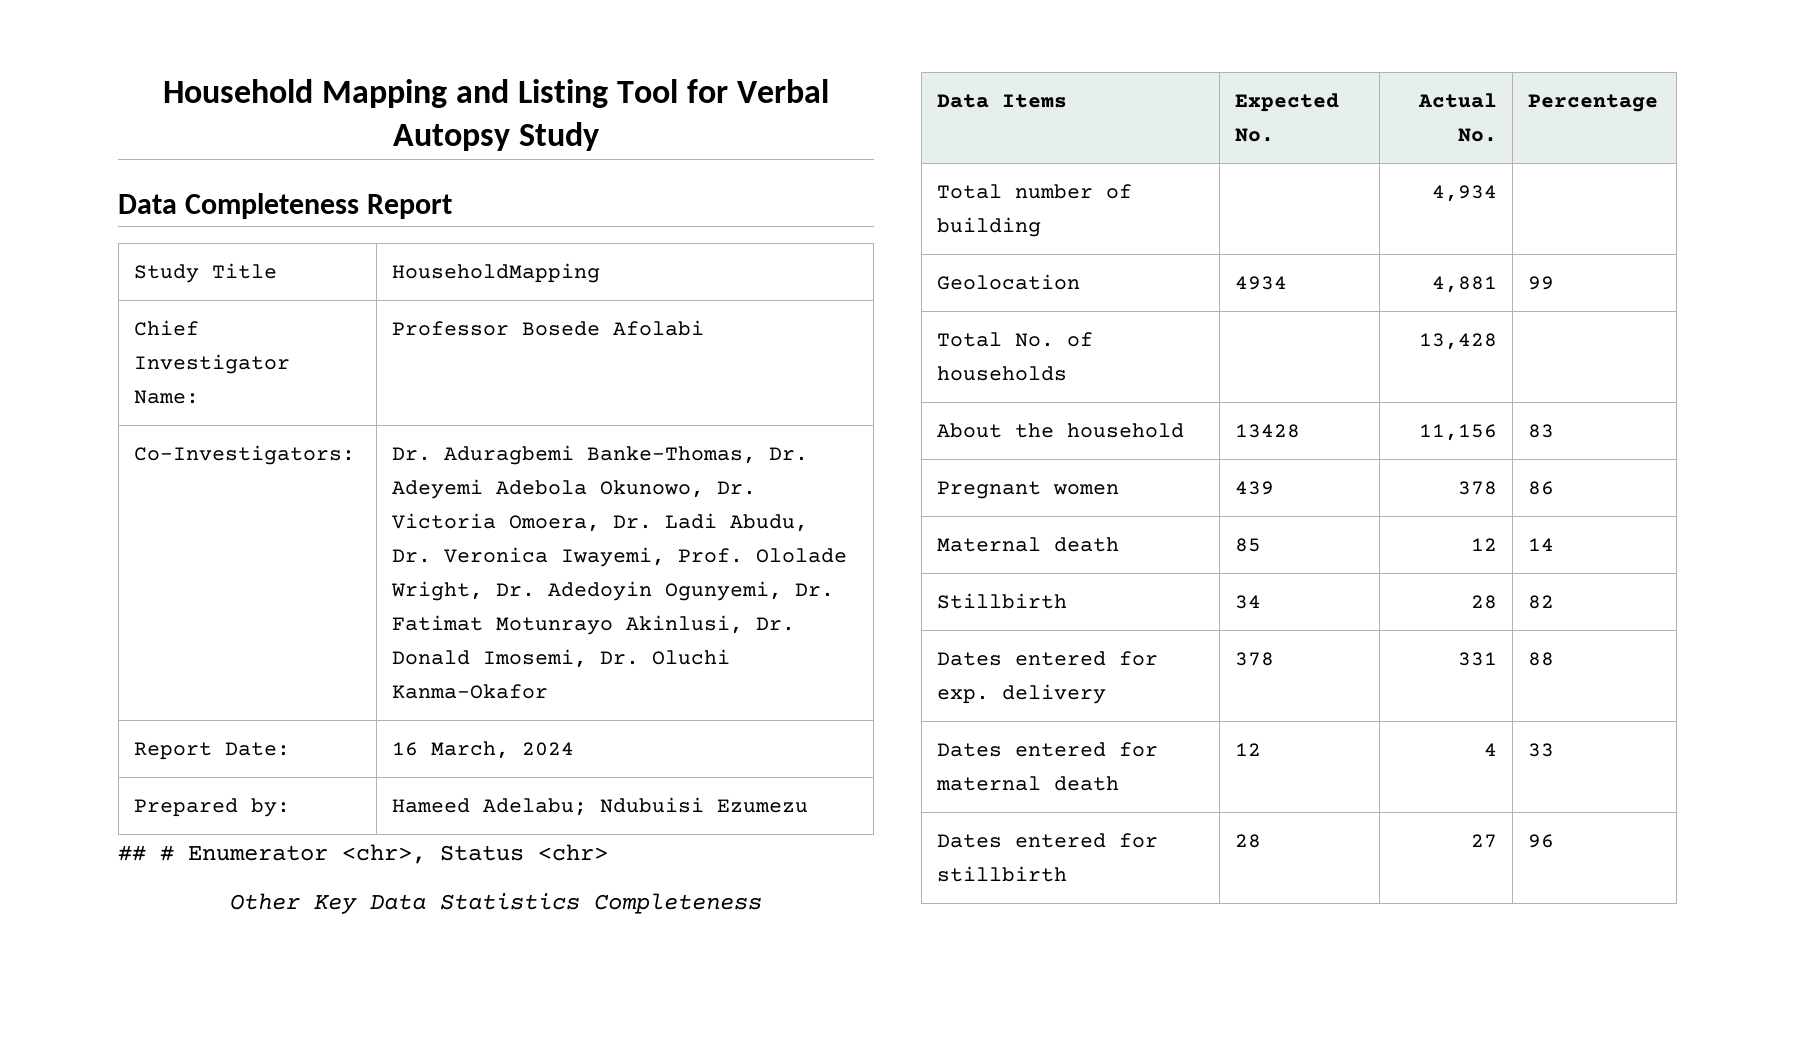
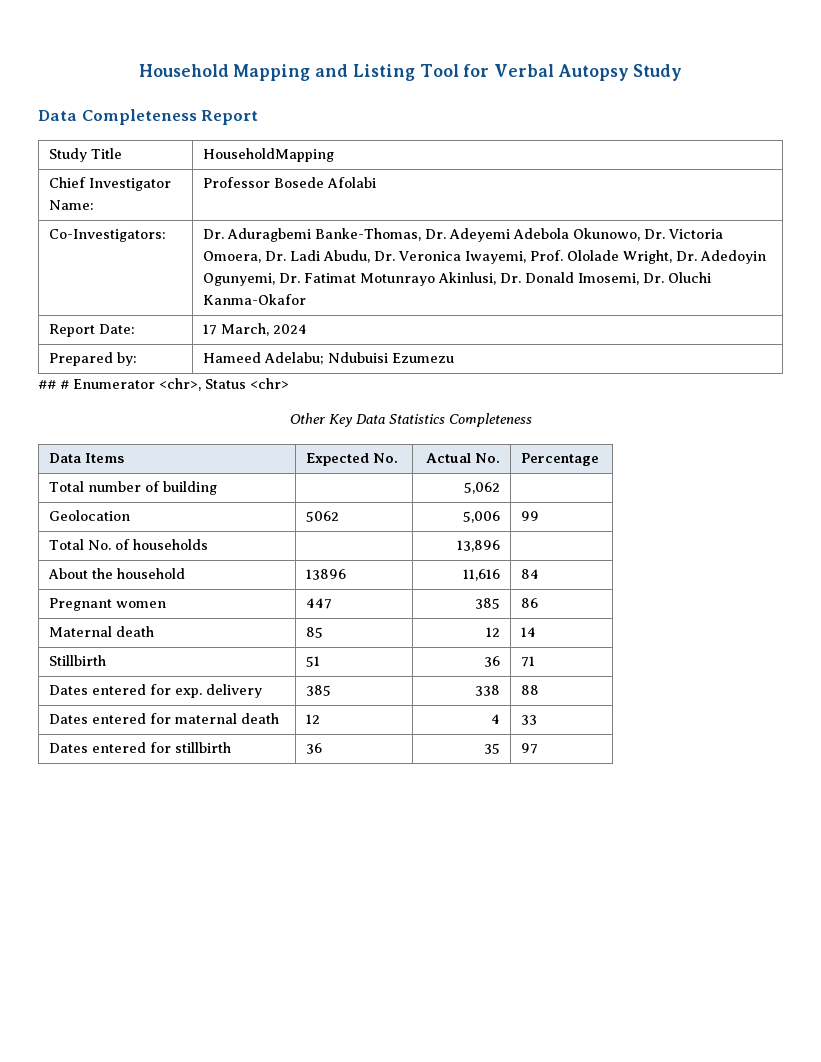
- Report Date: | 16 March, 2024
+ Report Date: | 17 March, 2024
- Total number of building | | 4,934 |
+ Total number of building | | 5,062 |
- Geolocation | 4934 | 4,881 | 99
+ Geolocation | 5062 | 5,006 | 99
- Total No. of households | | 13,428 |
+ Total No. of households | | 13,896 |
- About the household | 13428 | 11,156 | 83
+ About the household | 13896 | 11,616 | 84
- Pregnant women | 439 | 378 | 86
+ Pregnant women | 447 | 385 | 86
- Stillbirth | 34 | 28 | 82
+ Stillbirth | 51 | 36 | 71
- Dates entered for exp. delivery | 378 | 331 | 88
+ Dates entered for exp. delivery | 385 | 338 | 88
- Dates entered for stillbirth | 28 | 27 | 96
+ Dates entered for stillbirth | 36 | 35 | 97

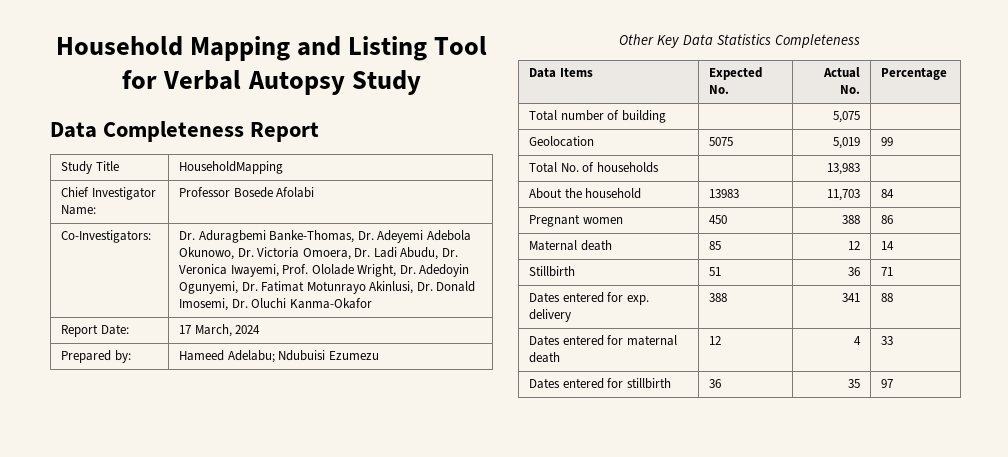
- ## # Enumerator <chr>, Status <chr>
- Total number of building | | 5,062 |
+ Total number of building | | 5,075 |
- Geolocation | 5062 | 5,006 | 99
+ Geolocation | 5075 | 5,019 | 99
- Total No. of households | | 13,896 |
+ Total No. of households | | 13,983 |
- About the household | 13896 | 11,616 | 84
+ About the household | 13983 | 11,703 | 84
- Pregnant women | 447 | 385 | 86
+ Pregnant women | 450 | 388 | 86
- Dates entered for exp. delivery | 385 | 338 | 88
+ Dates entered for exp. delivery | 388 | 341 | 88

